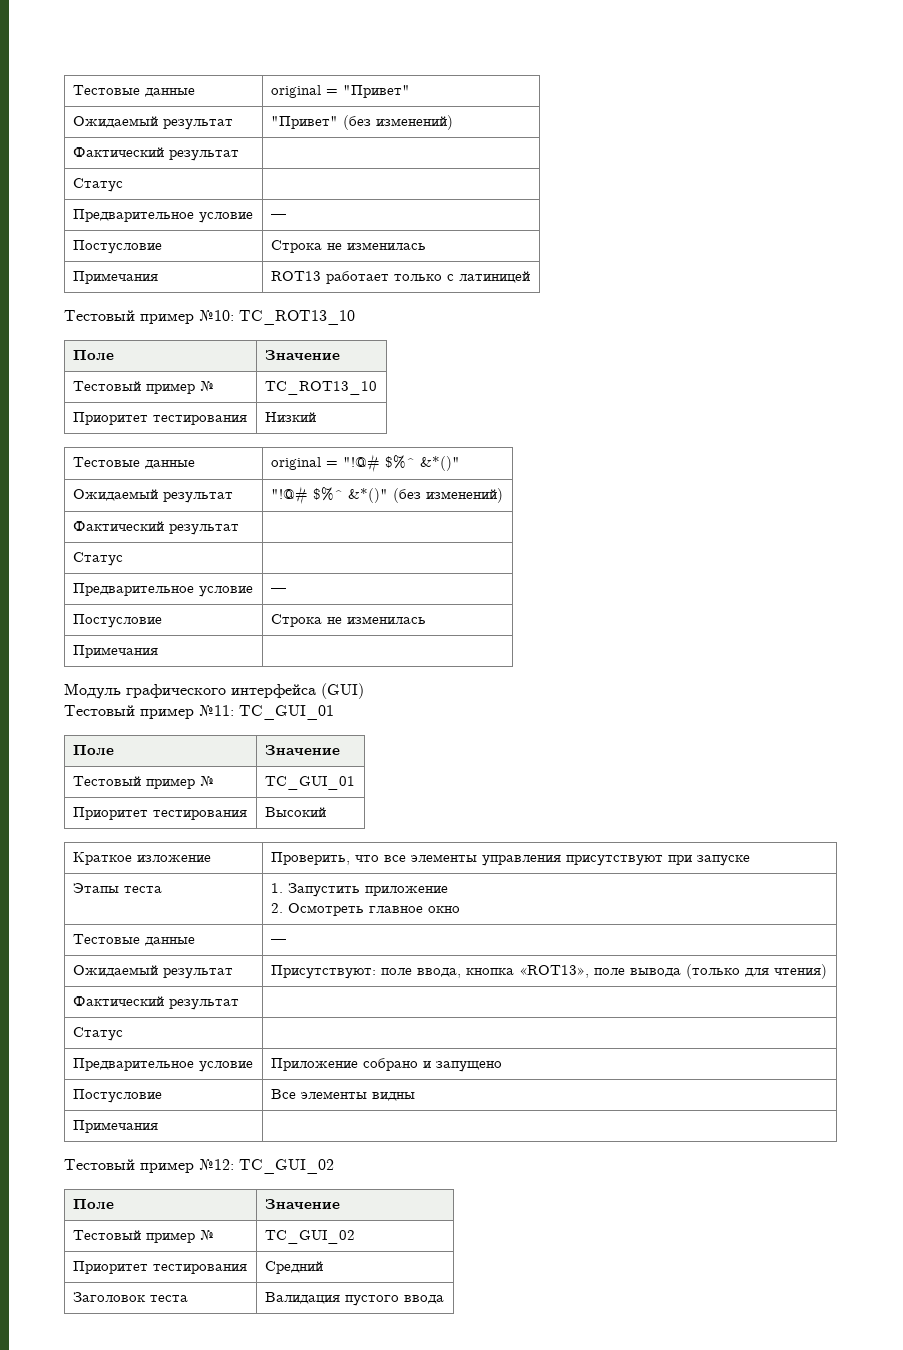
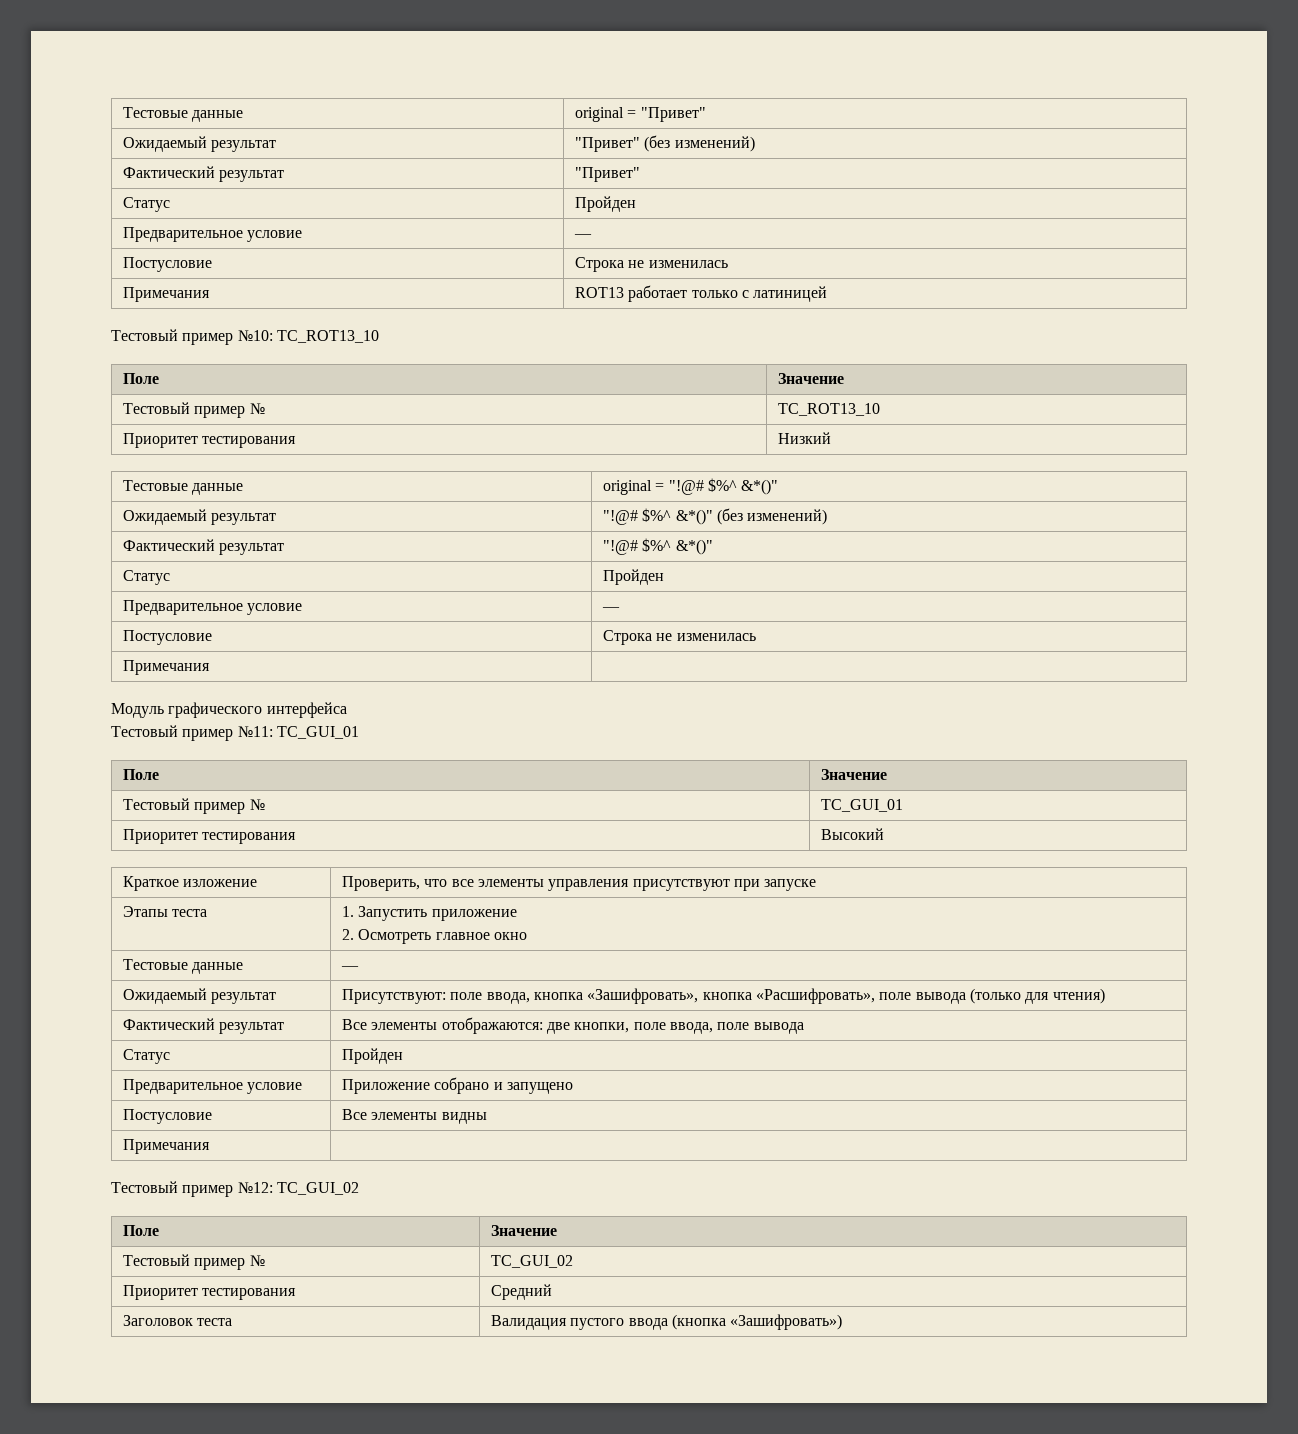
  Ожидаемый результат | "Привет" (без изменений)
- Фактический результат |
- Статус |
+ Фактический результат | "Привет"
+ Статус | Пройден
  Ожидаемый результат | "!@# $%^ &*()" (без изменений)
- Фактический результат |
- Статус |
+ Фактический результат | "!@# $%^ &*()"
+ Статус | Пройден
- Модуль графического интерфейса (GUI)
+ Модуль графического интерфейса
- Ожидаемый результат | Присутствуют: поле ввода, кнопка «ROT13», поле вывода (только для чтения)
- Фактический результат |
- Статус |
+ Ожидаемый результат | Присутствуют: поле ввода, кнопка «Зашифровать», кнопка «Расшифровать», поле вывода (только для чтения)
+ Фактический результат | Все элементы отображаются: две кнопки, поле ввода, поле вывода
+ Статус | Пройден
- Заголовок теста | Валидация пустого ввода
+ Заголовок теста | Валидация пустого ввода (кнопка «Зашифровать»)

